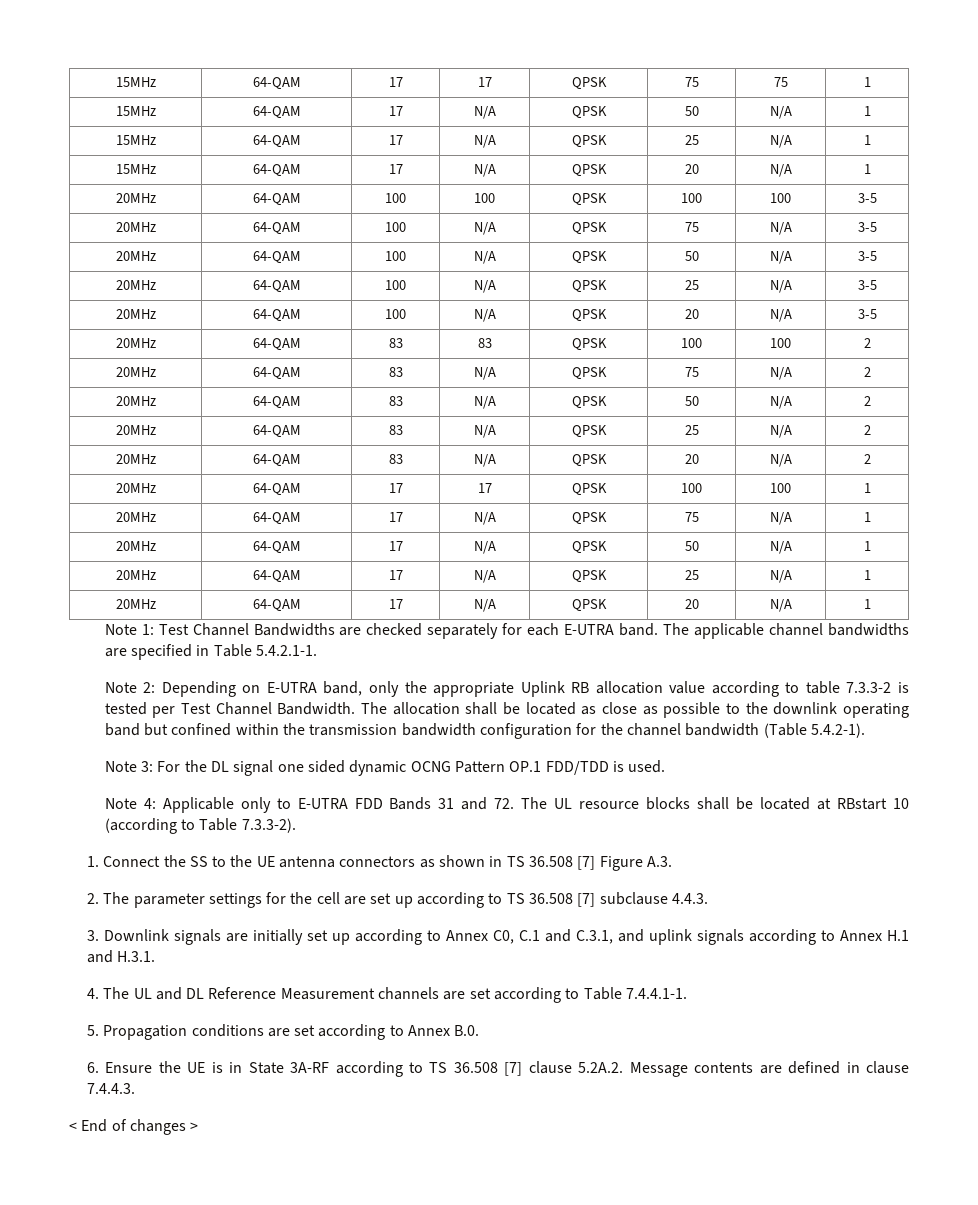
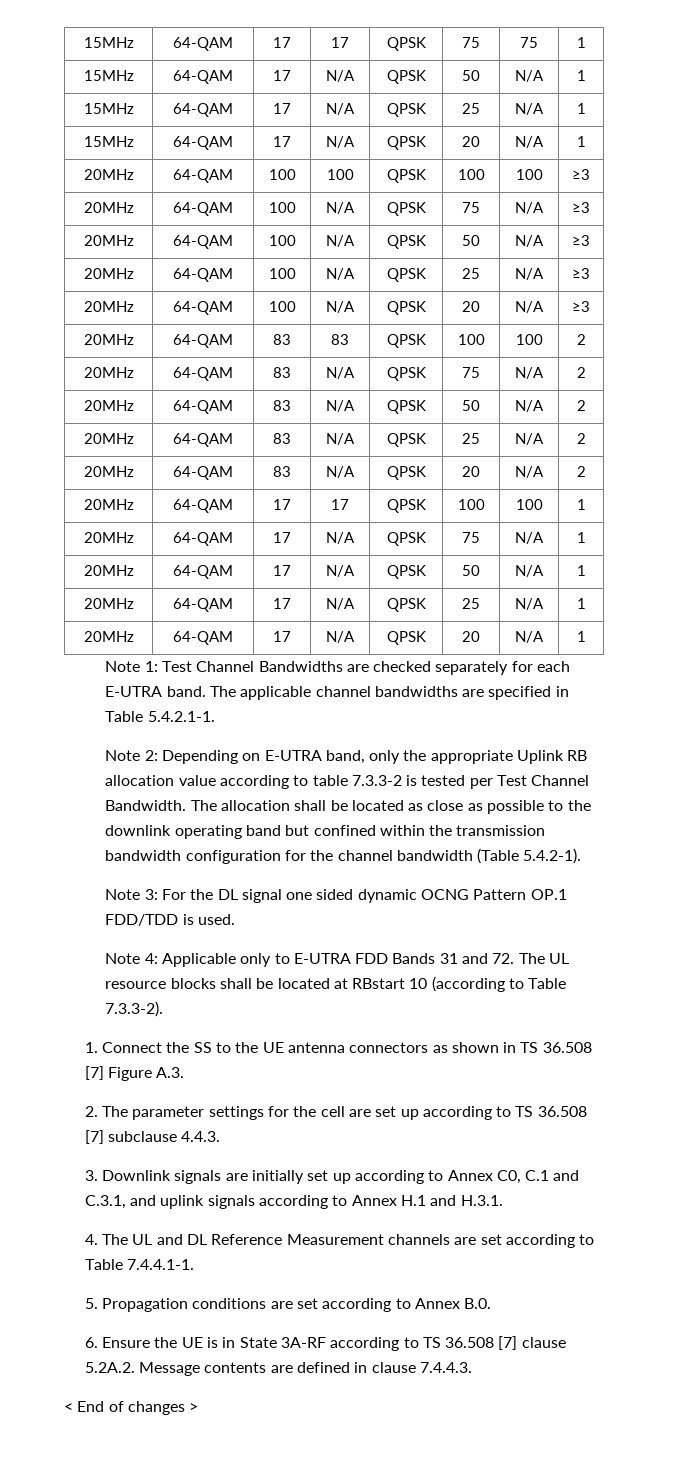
- 20MHz | 64-QAM | 100 | 100 | QPSK | 100 | 100 | 3-5
+ 20MHz | 64-QAM | 100 | 100 | QPSK | 100 | 100 | ≥3
- 20MHz | 64-QAM | 100 | N/A | QPSK | 75 | N/A | 3-5
+ 20MHz | 64-QAM | 100 | N/A | QPSK | 75 | N/A | ≥3
- 20MHz | 64-QAM | 100 | N/A | QPSK | 50 | N/A | 3-5
+ 20MHz | 64-QAM | 100 | N/A | QPSK | 50 | N/A | ≥3
- 20MHz | 64-QAM | 100 | N/A | QPSK | 25 | N/A | 3-5
+ 20MHz | 64-QAM | 100 | N/A | QPSK | 25 | N/A | ≥3
- 20MHz | 64-QAM | 100 | N/A | QPSK | 20 | N/A | 3-5
+ 20MHz | 64-QAM | 100 | N/A | QPSK | 20 | N/A | ≥3

